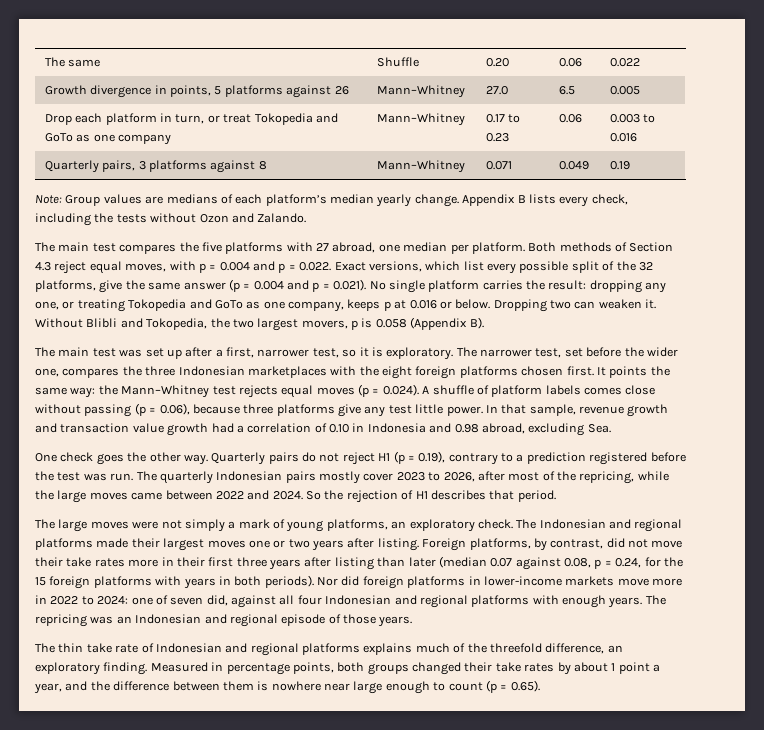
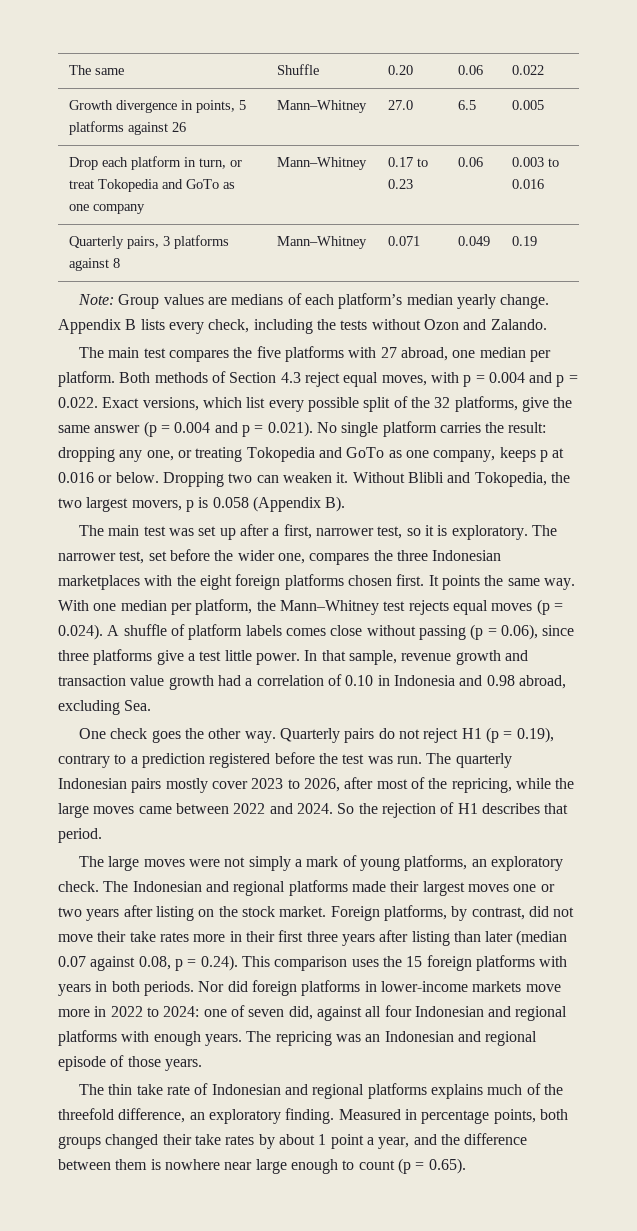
- It points the same way: the Mann–Whitney test rejects equal moves (p = 0.024). A shuffle of platform labels comes close without passing (p = 0.06), because three platforms give any test little power.
+ It points the same way. With one median per platform, the Mann–Whitney test rejects equal moves (p = 0.024). A shuffle of platform labels comes close without passing (p = 0.06), since three platforms give a test little power.
- The Indonesian and regional platforms made their largest moves one or two years after listing.
+ The Indonesian and regional platforms made their largest moves one or two years after listing on the stock market.
- Foreign platforms, by contrast, did not move their take rates more in their first three years after listing than later (median 0.07 against 0.08, p = 0.24, for the 15 foreign platforms with years in both periods).
+ Foreign platforms, by contrast, did not move their take rates more in their first three years after listing than later (median 0.07 against 0.08, p = 0.24). This comparison uses the 15 foreign platforms with years in both periods.

